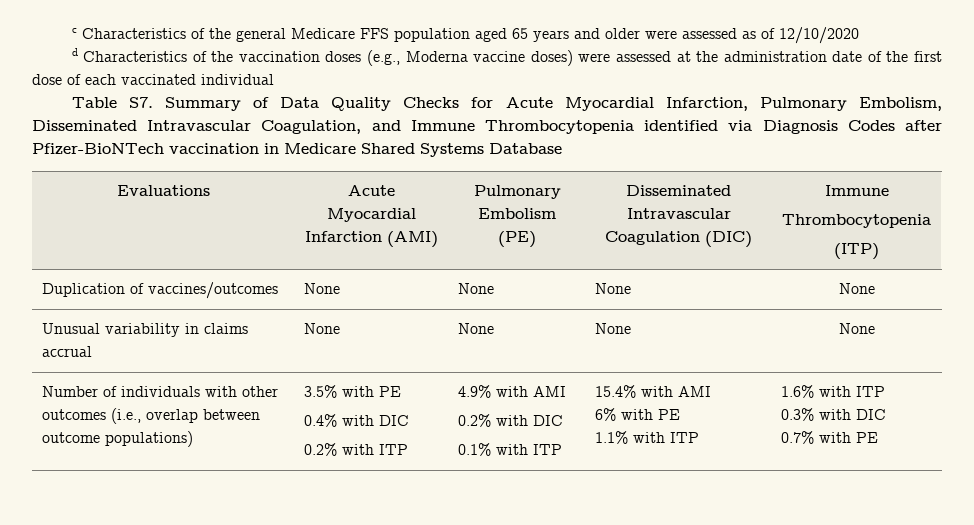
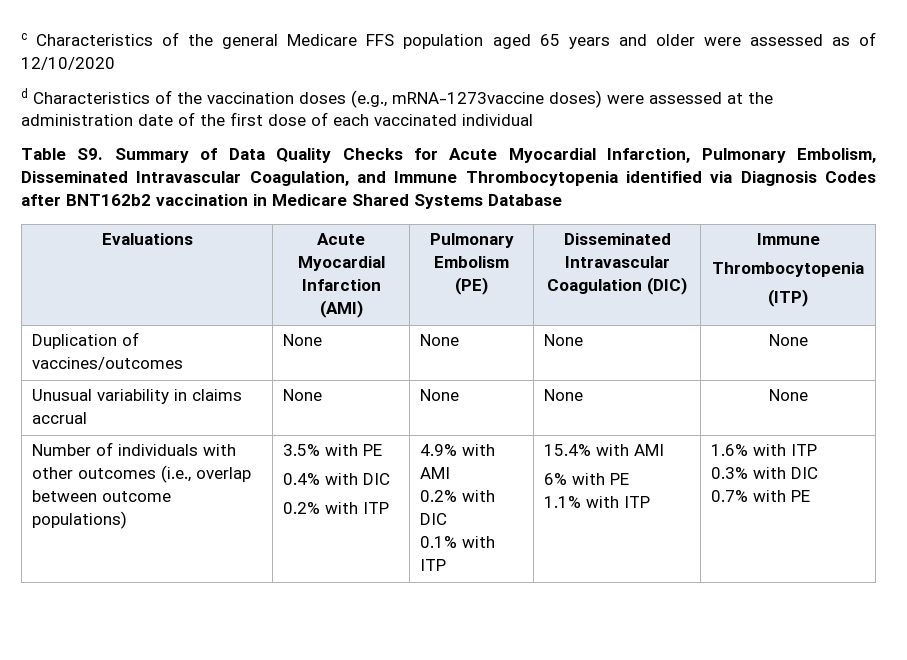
- d Characteristics of the vaccination doses (e.g., Moderna vaccine doses) were assessed at the administration date of the first dose of each vaccinated individual
+ d Characteristics of the vaccination doses (e.g., mRNA-1273vaccine doses) were assessed at the administration date of the first dose of each vaccinated individual
- Table S7. Summary of Data Quality Checks for Acute Myocardial Infarction, Pulmonary Embolism, Disseminated Intravascular Coagulation, and Immune Thrombocytopenia identified via Diagnosis Codes after Pfizer-BioNTech vaccination in Medicare Shared Systems Database
+ Table S9. Summary of Data Quality Checks for Acute Myocardial Infarction, Pulmonary Embolism, Disseminated Intravascular Coagulation, and Immune Thrombocytopenia identified via Diagnosis Codes after BNT162b2 vaccination in Medicare Shared Systems Database

